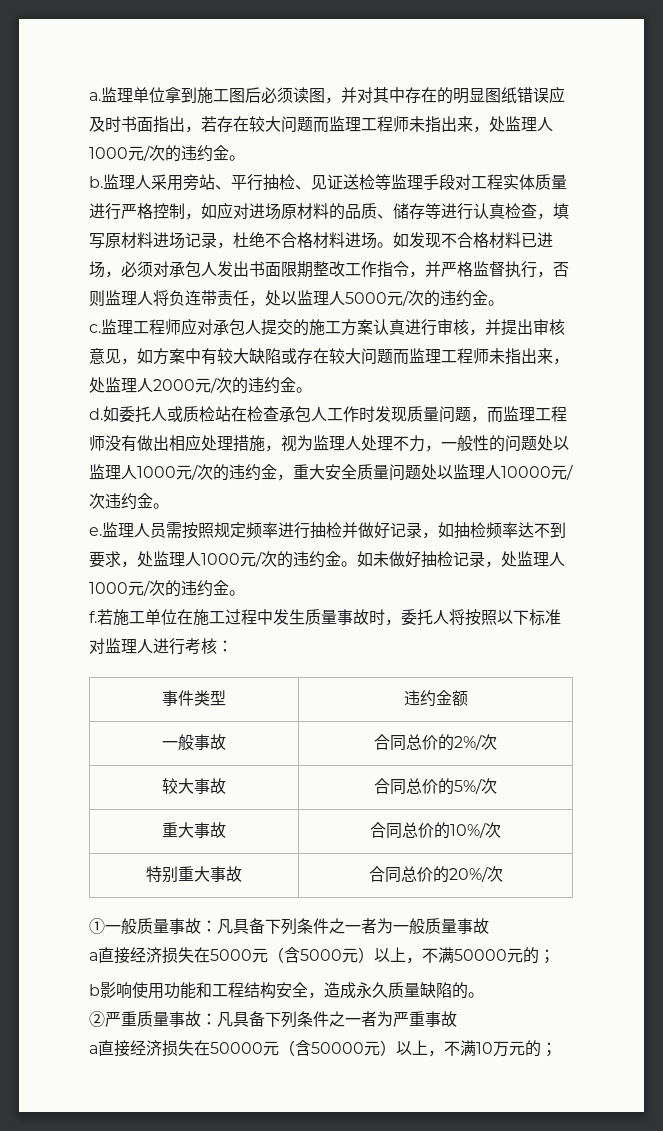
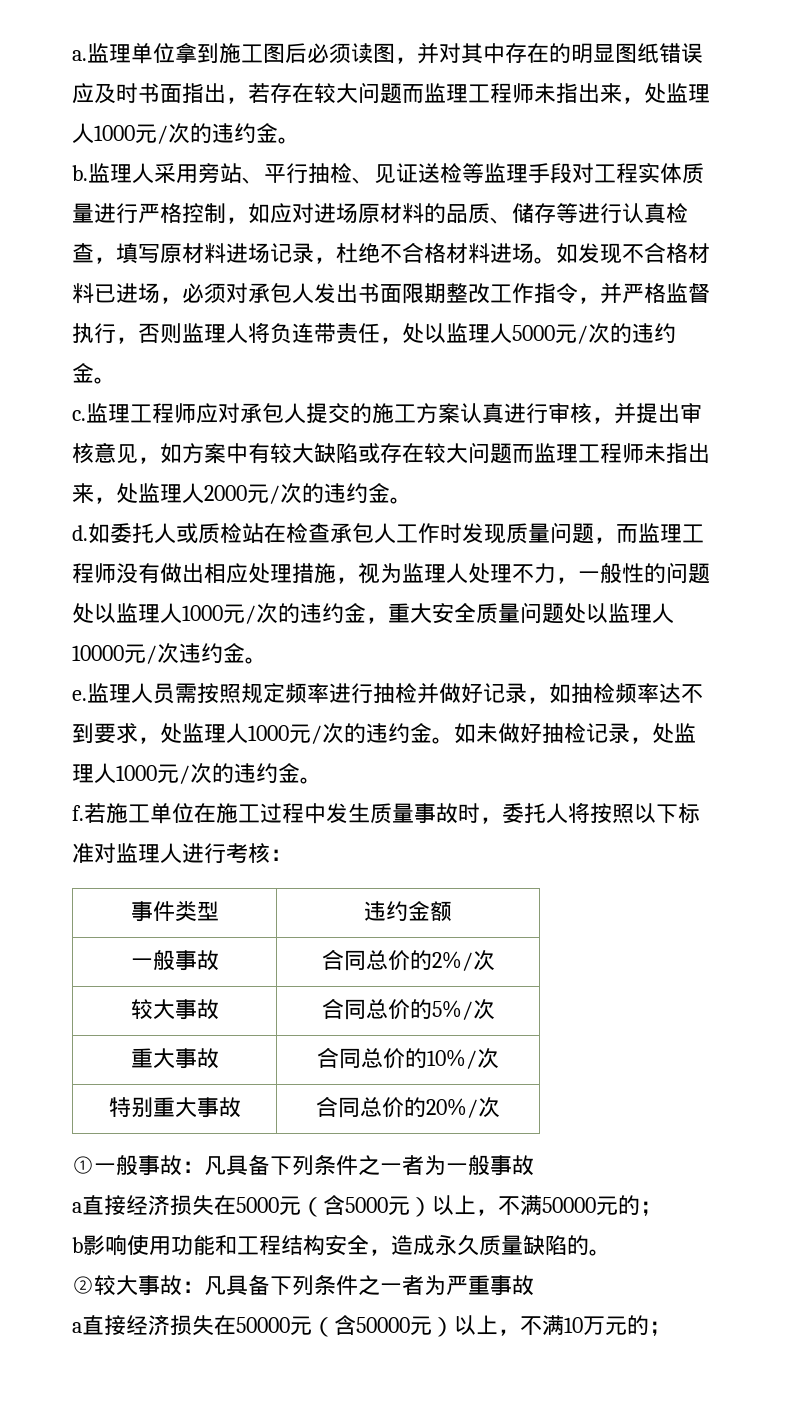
- ①一般质量事故：凡具备下列条件之一者为一般质量事故
+ ①一般事故：凡具备下列条件之一者为一般事故
- ②严重质量事故：凡具备下列条件之一者为严重事故
+ ②较大事故：凡具备下列条件之一者为严重事故

